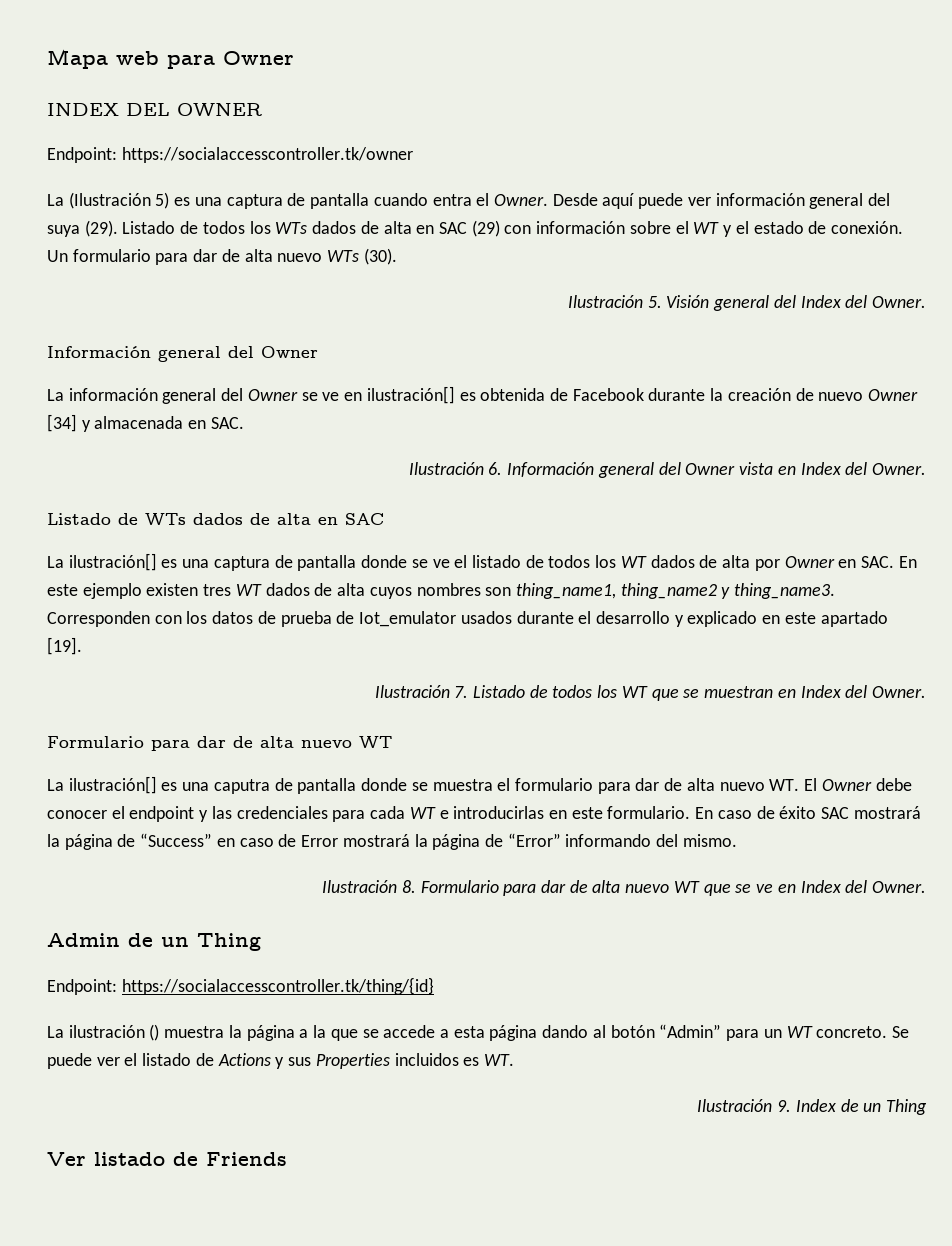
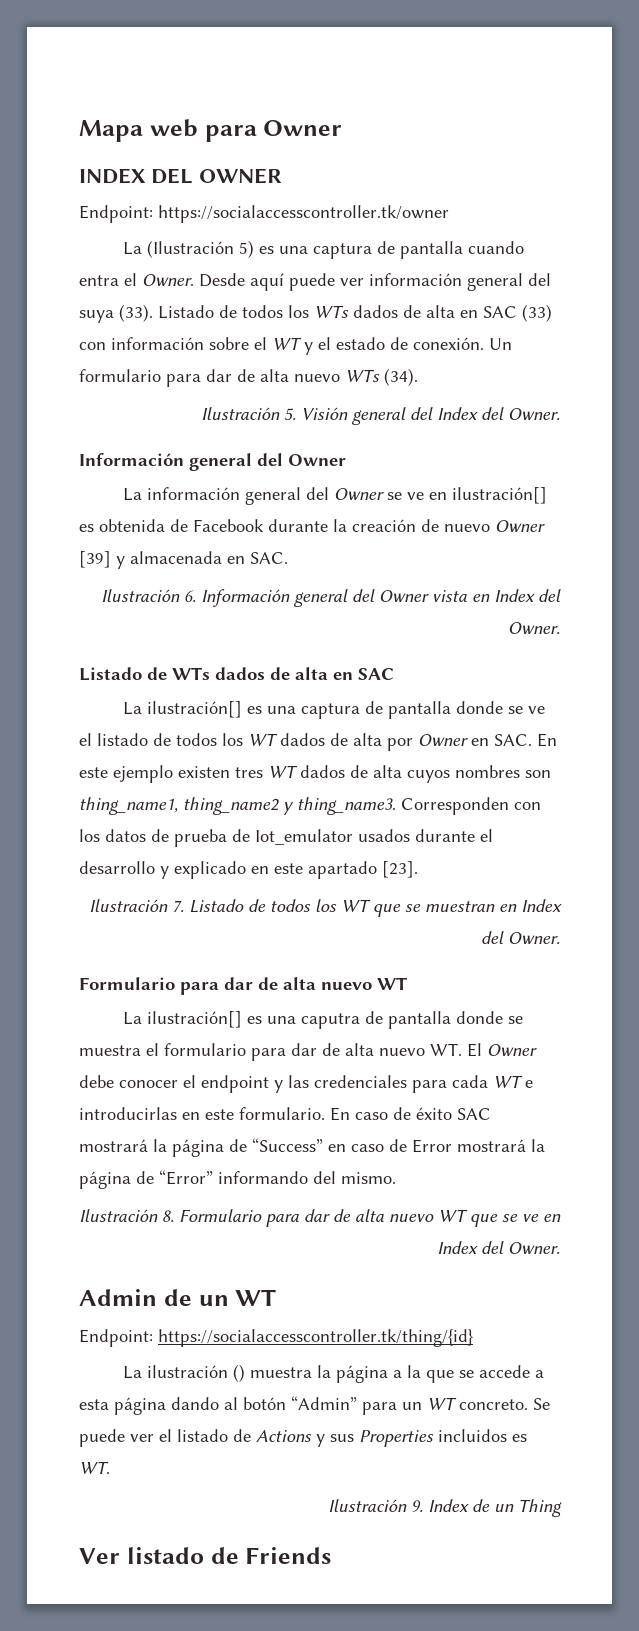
- Desde aquí puede ver información general del suya (29).
+ Desde aquí puede ver información general del suya (33).
- Listado de todos los WTs dados de alta en SAC (29) con información sobre el WT y el estado de conexión.
+ Listado de todos los WTs dados de alta en SAC (33) con información sobre el WT y el estado de conexión.
- Un formulario para dar de alta nuevo WTs (30).
+ Un formulario para dar de alta nuevo WTs (34).
- La información general del Owner se ve en ilustración[] es obtenida de Facebook durante la creación de nuevo Owner [34] y almacenada en SAC.
+ La información general del Owner se ve en ilustración[] es obtenida de Facebook durante la creación de nuevo Owner [39] y almacenada en SAC.
- Corresponden con los datos de prueba de Iot_emulator usados durante el desarrollo y explicado en este apartado [19].
+ Corresponden con los datos de prueba de Iot_emulator usados durante el desarrollo y explicado en este apartado [23].
- Admin de un Thing
+ Admin de un WT

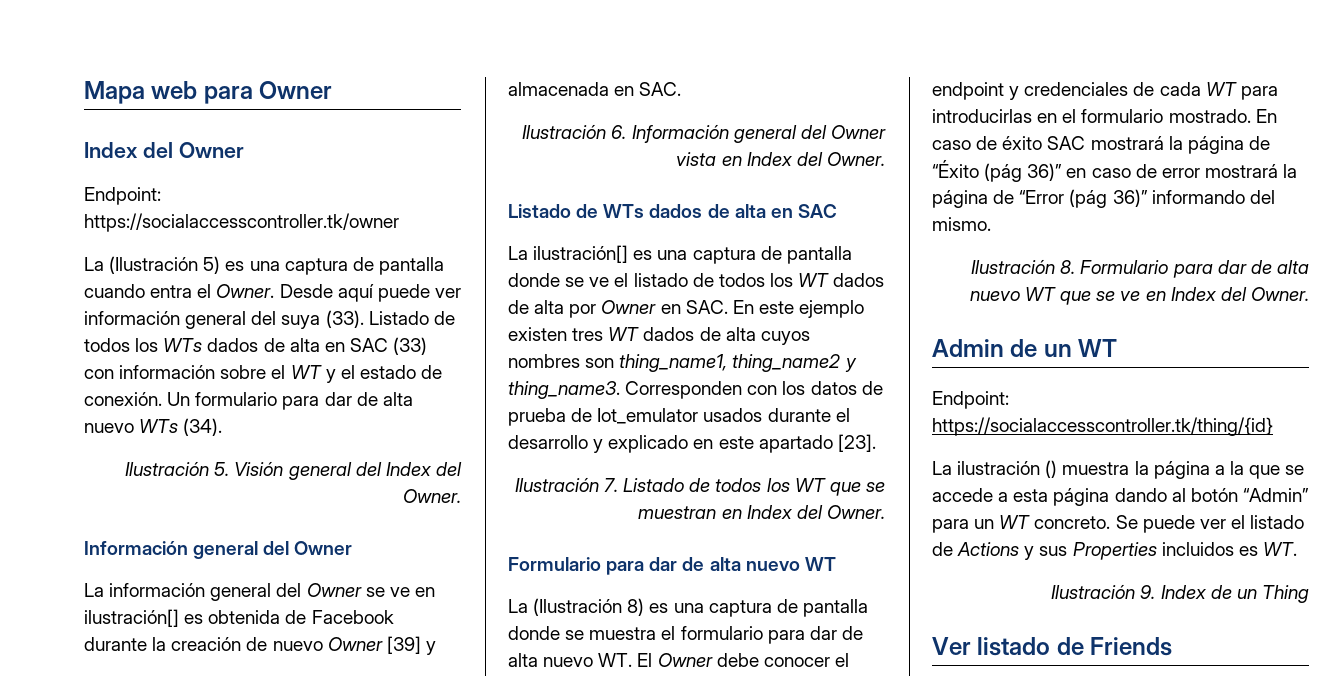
- INDEX DEL OWNER
+ Index del Owner
- La ilustración[] es una caputra de pantalla donde se muestra el formulario para dar de alta nuevo WT. El Owner debe conocer el endpoint y las credenciales para cada WT e introducirlas en este formulario.
+ La (Ilustración 8) es una captura de pantalla donde se muestra el formulario para dar de alta nuevo WT. El Owner debe conocer el endpoint y credenciales de cada WT para introducirlas en el formulario mostrado.
- En caso de éxito SAC mostrará la página de “Success” en caso de Error mostrará la página de “Error” informando del mismo.
+ En caso de éxito SAC mostrará la página de “Éxito (pág 36)” en caso de error mostrará la página de “Error (pág 36)” informando del mismo.

